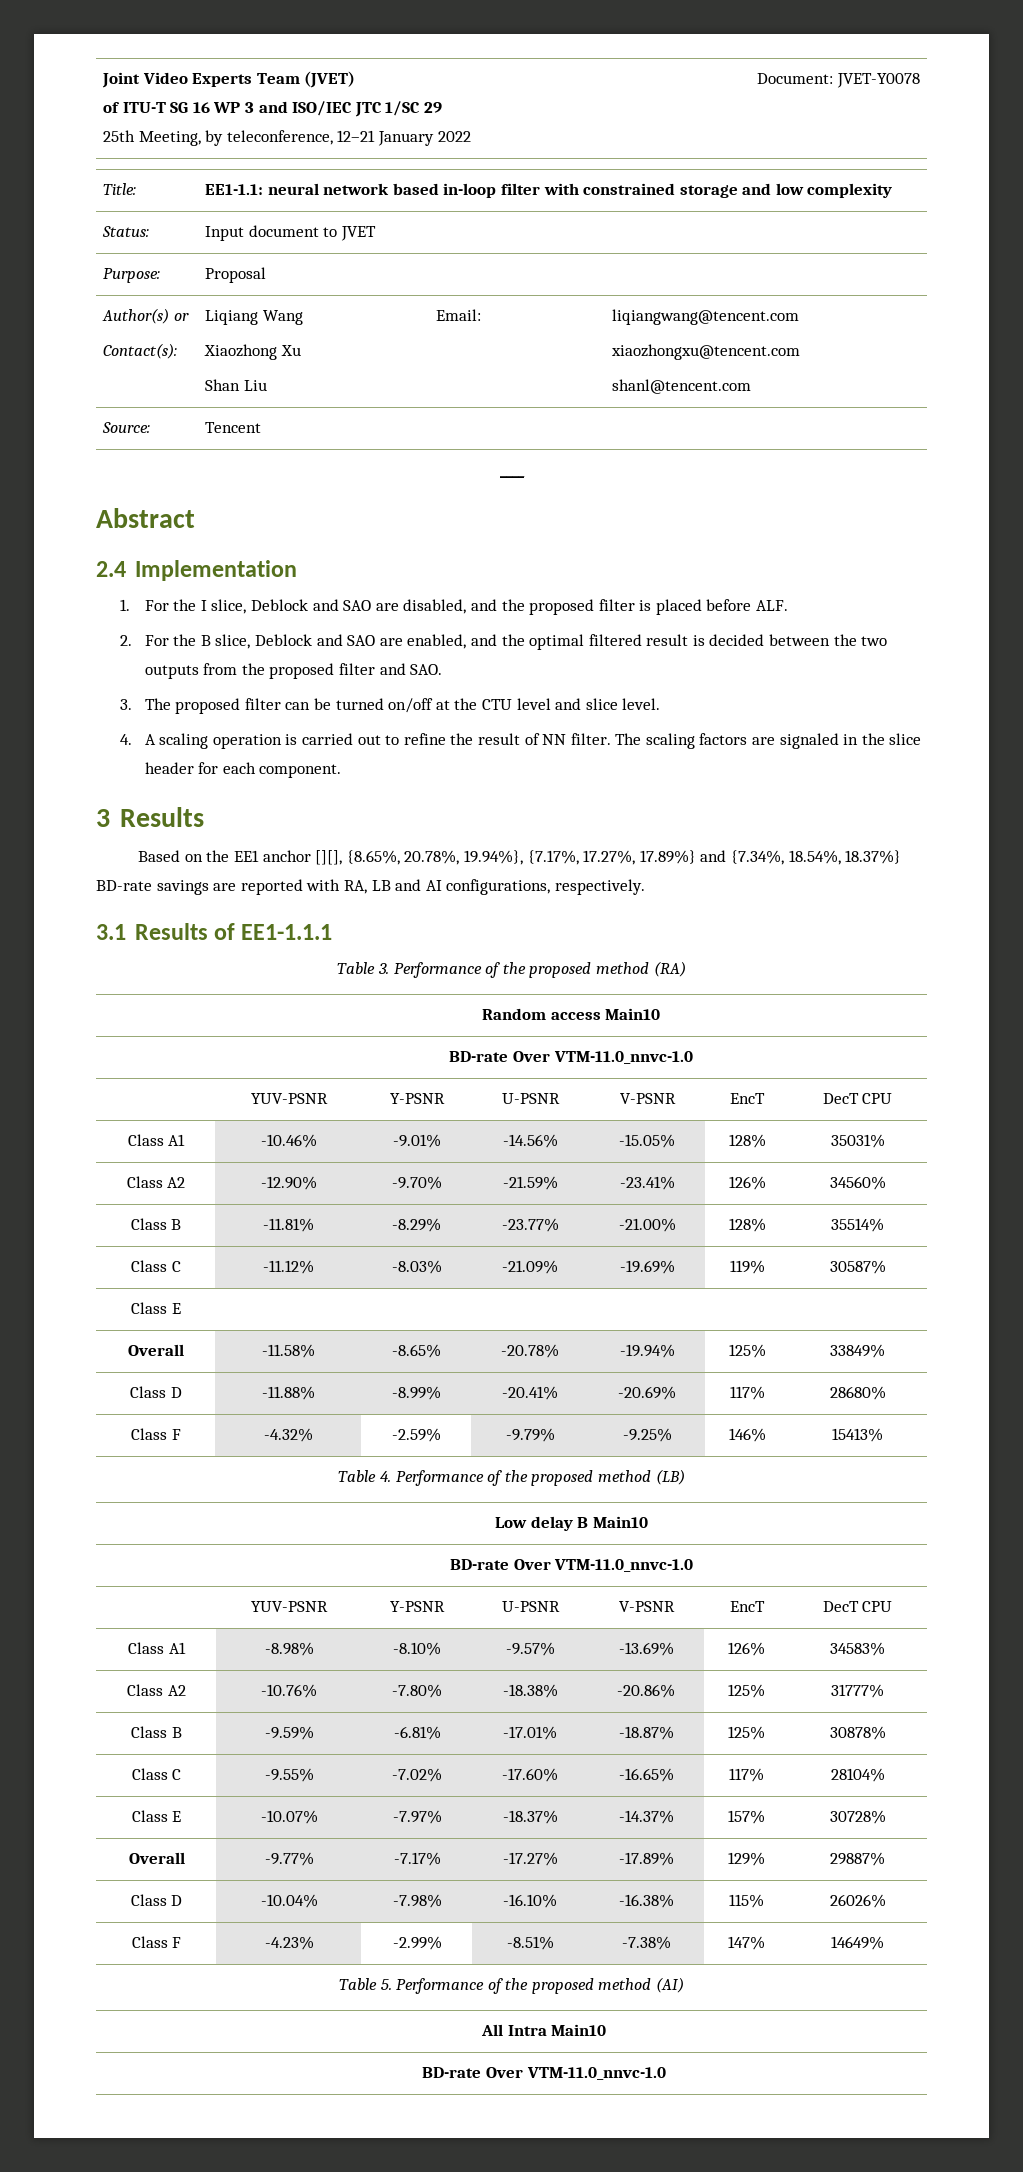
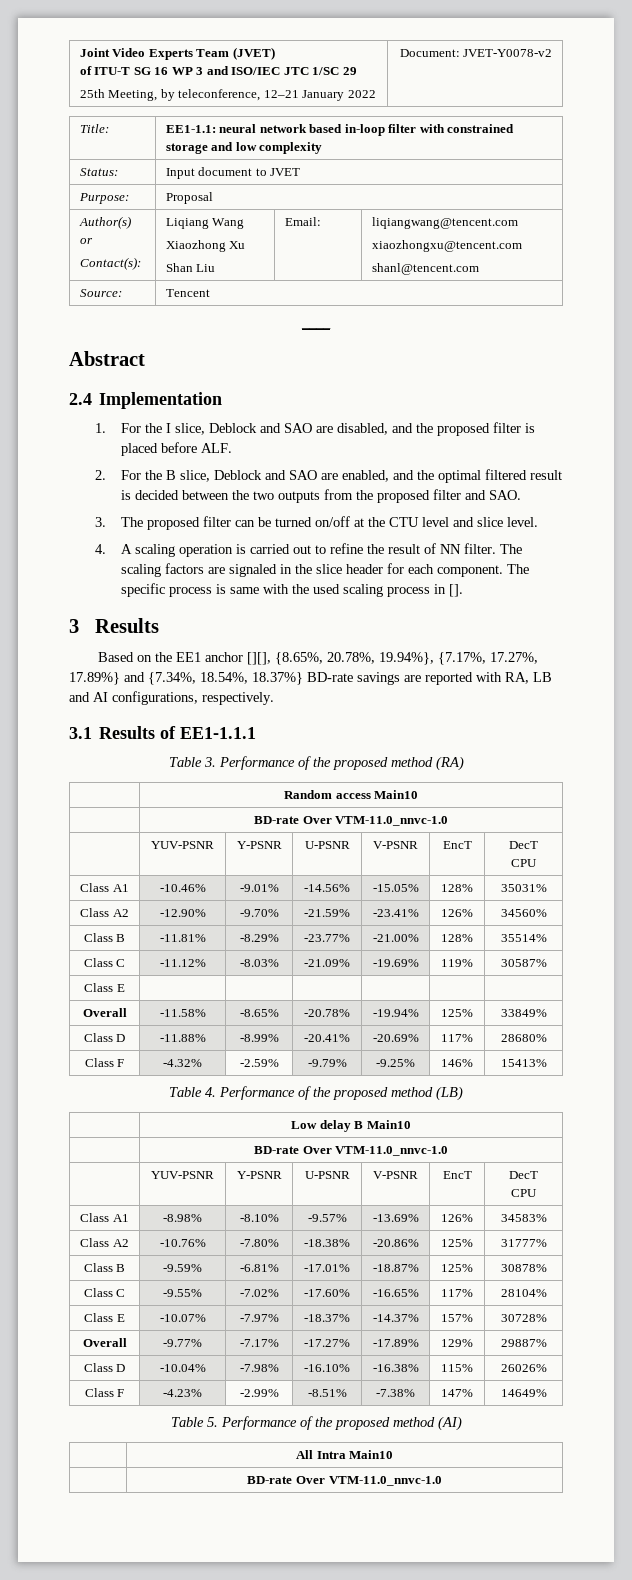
  Joint Video Experts Team (JVET)
  of ITU-T SG 16 WP 3 and ISO/IEC JTC 1/SC 29
- 25th Meeting, by teleconference, 12–21 January 2022 | Document: JVET-Y0078
+ 25th Meeting, by teleconference, 12–21 January 2022 | Document: JVET-Y0078-v2
+ The specific process is same with the used scaling process in [].

